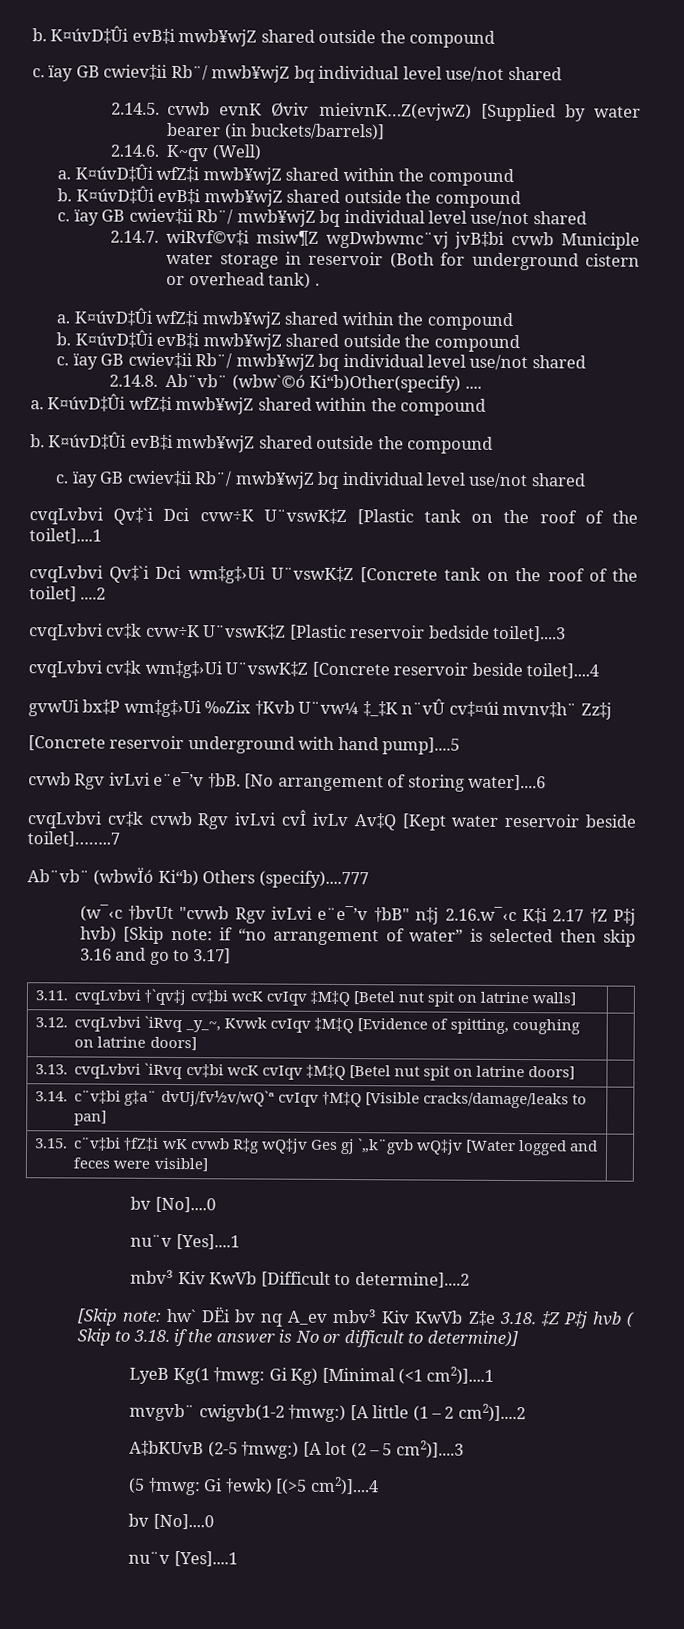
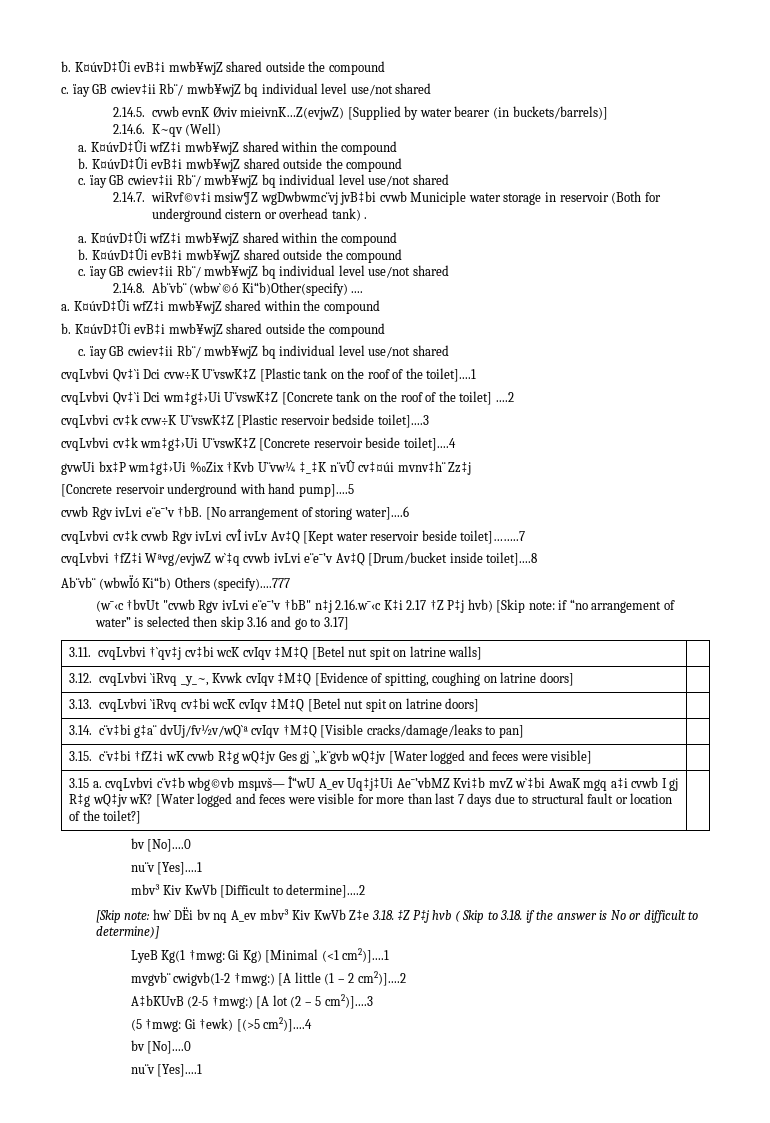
+ cvqLvbvi †fZ‡i Wªvg/evjwZ w`‡q cvwb ivLvi e¨e¯’v Av‡Q [Drum/bucket inside toilet]....8
+ 3.15 a. cvqLvbvi c¨v‡b wbg©vb msµvš— Î“wU A_ev Uq‡j‡Ui Ae¯’vbMZ Kvi‡b mvZ w`‡bi AwaK mgq a‡i cvwb I gj R‡g wQ‡jv wK? [Water logged and feces were visible for more than last 7 days due to structural fault or location of the toilet?]

